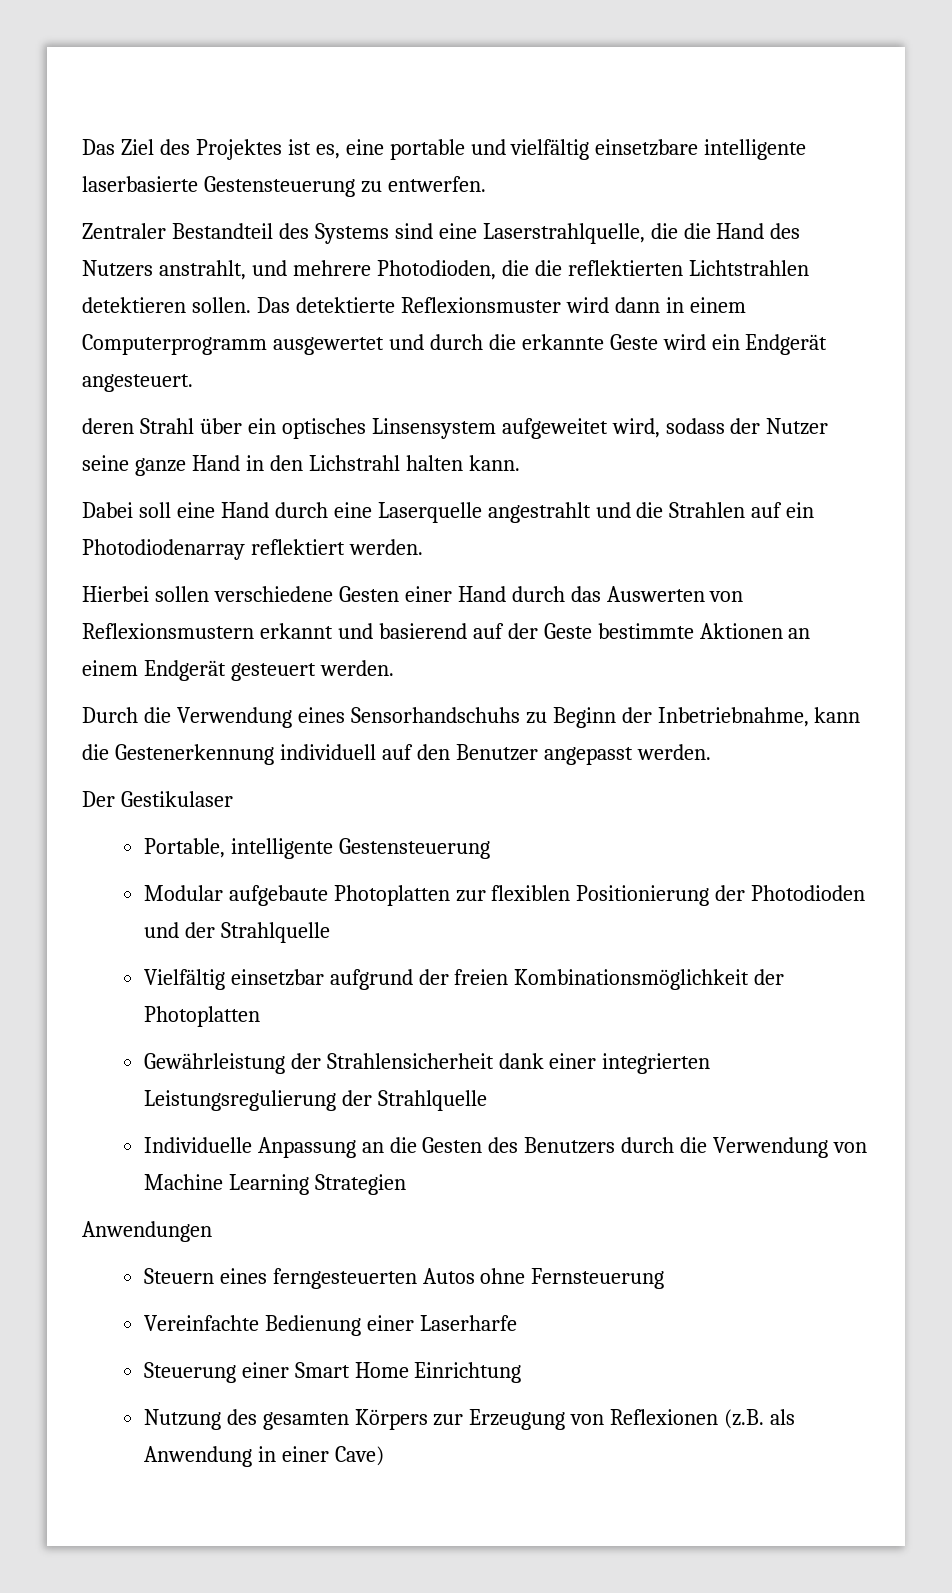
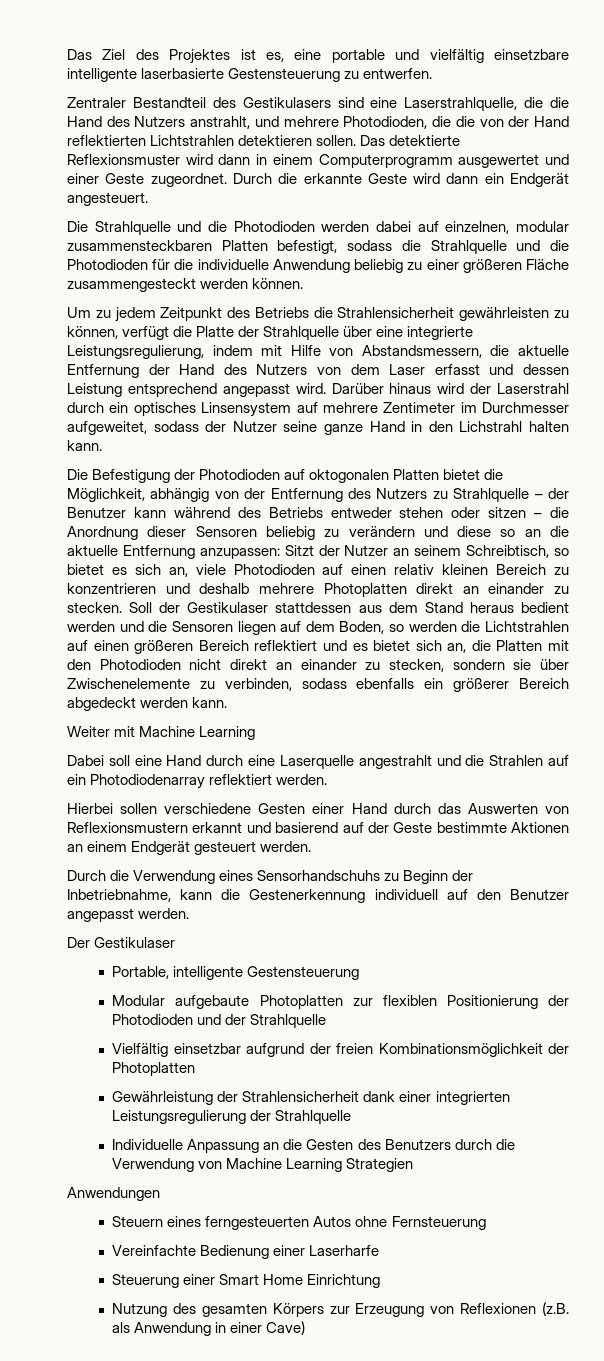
- Zentraler Bestandteil des Systems sind eine Laserstrahlquelle, die die Hand des Nutzers anstrahlt, und mehrere Photodioden, die die reflektierten Lichtstrahlen detektieren sollen.
+ Zentraler Bestandteil des Gestikulasers sind eine Laserstrahlquelle, die die Hand des Nutzers anstrahlt, und mehrere Photodioden, die die von der Hand reflektierten Lichtstrahlen detektieren sollen.
- Das detektierte Reflexionsmuster wird dann in einem Computerprogramm ausgewertet und durch die erkannte Geste wird ein Endgerät angesteuert.
+ Das detektierte Reflexionsmuster wird dann in einem Computerprogramm ausgewertet und einer Geste zugeordnet. Durch die erkannte Geste wird dann ein Endgerät angesteuert.
- deren Strahl über ein optisches Linsensystem aufgeweitet wird, sodass der Nutzer seine ganze Hand in den Lichstrahl halten kann.
+ Die Strahlquelle und die Photodioden werden dabei auf einzelnen, modular zusammensteckbaren Platten befestigt, sodass die Strahlquelle und die Photodioden für die individuelle Anwendung beliebig zu einer größeren Fläche zusammengesteckt werden können.
+ Um zu jedem Zeitpunkt des Betriebs die Strahlensicherheit gewährleisten zu können, verfügt die Platte der Strahlquelle über eine integrierte Leistungsregulierung, indem mit Hilfe von Abstandsmessern, die aktuelle Entfernung der Hand des Nutzers von dem Laser erfasst und dessen Leistung entsprechend angepasst wird. Darüber hinaus wird der Laserstrahl durch ein optisches Linsensystem auf mehrere Zentimeter im Durchmesser aufgeweitet, sodass der Nutzer seine ganze Hand in den Lichstrahl halten kann.
+ Die Befestigung der Photodioden auf oktogonalen Platten bietet die Möglichkeit, abhängig von der Entfernung des Nutzers zu Strahlquelle – der Benutzer kann während des Betriebs entweder stehen oder sitzen – die Anordnung dieser Sensoren beliebig zu verändern und diese so an die aktuelle Entfernung anzupassen: Sitzt der Nutzer an seinem Schreibtisch, so bietet es sich an, viele Photodioden auf einen relativ kleinen Bereich zu konzentrieren und deshalb mehrere Photoplatten direkt an einander zu stecken. Soll der Gestikulaser stattdessen aus dem Stand heraus bedient werden und die Sensoren liegen auf dem Boden, so werden die Lichtstrahlen auf einen größeren Bereich reflektiert und es bietet sich an, die Platten mit den Photodioden nicht direkt an einander zu stecken, sondern sie über Zwischenelemente zu verbinden, sodass ebenfalls ein größerer Bereich abgedeckt werden kann.
+ Weiter mit Machine Learning

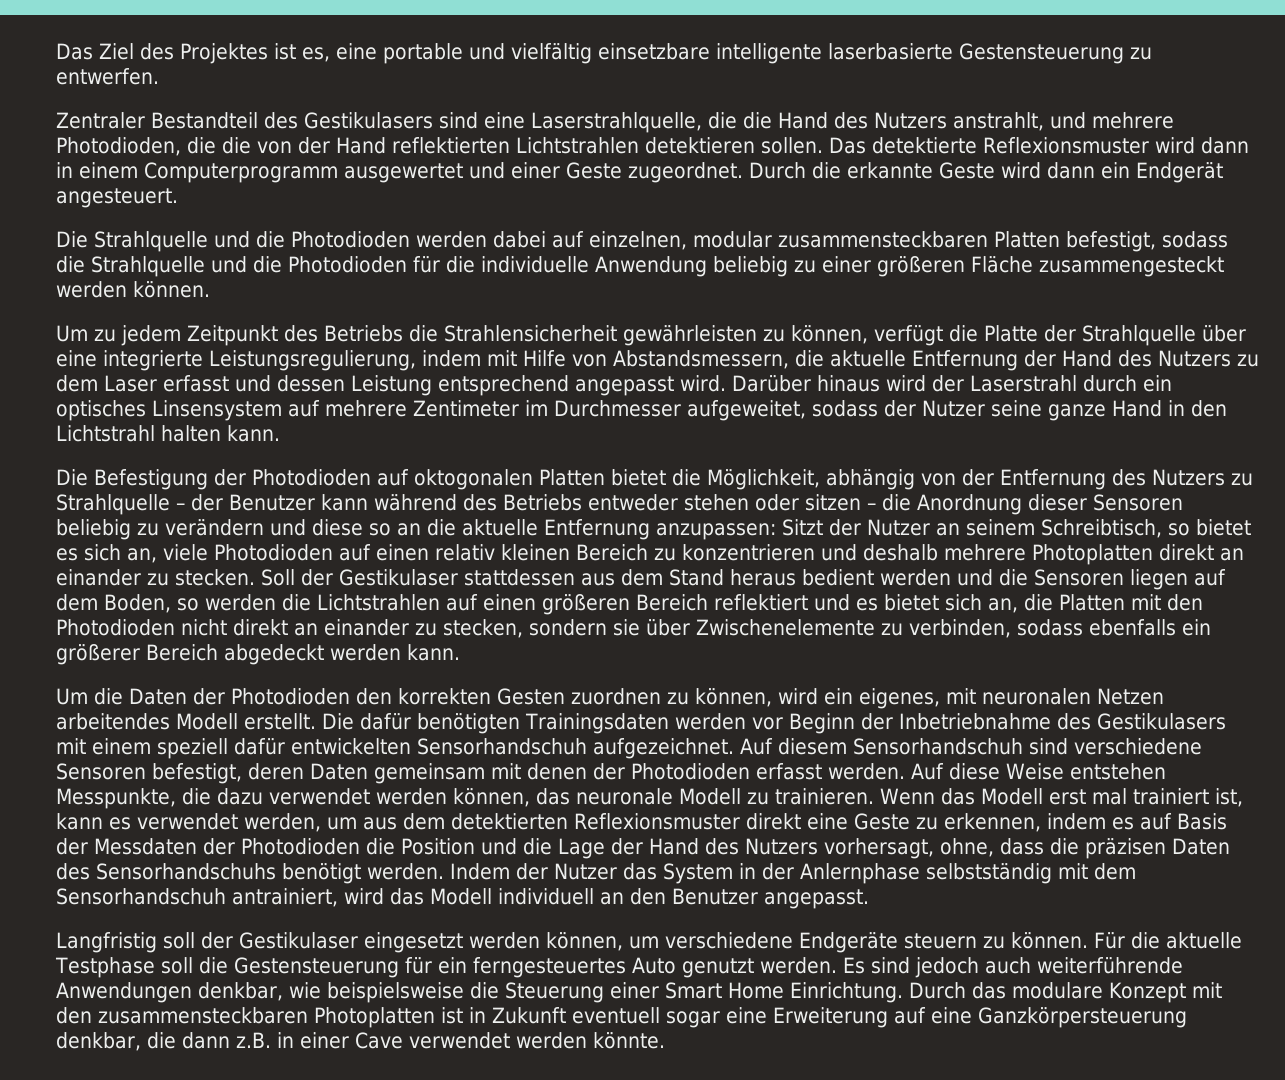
- Um zu jedem Zeitpunkt des Betriebs die Strahlensicherheit gewährleisten zu können, verfügt die Platte der Strahlquelle über eine integrierte Leistungsregulierung, indem mit Hilfe von Abstandsmessern, die aktuelle Entfernung der Hand des Nutzers von dem Laser erfasst und dessen Leistung entsprechend angepasst wird.
+ Um zu jedem Zeitpunkt des Betriebs die Strahlensicherheit gewährleisten zu können, verfügt die Platte der Strahlquelle über eine integrierte Leistungsregulierung, indem mit Hilfe von Abstandsmessern, die aktuelle Entfernung der Hand des Nutzers zu dem Laser erfasst und dessen Leistung entsprechend angepasst wird.
- Darüber hinaus wird der Laserstrahl durch ein optisches Linsensystem auf mehrere Zentimeter im Durchmesser aufgeweitet, sodass der Nutzer seine ganze Hand in den Lichstrahl halten kann.
+ Darüber hinaus wird der Laserstrahl durch ein optisches Linsensystem auf mehrere Zentimeter im Durchmesser aufgeweitet, sodass der Nutzer seine ganze Hand in den Lichtstrahl halten kann.
- Weiter mit Machine Learning
- Dabei soll eine Hand durch eine Laserquelle angestrahlt und die Strahlen auf ein Photodiodenarray reflektiert werden.
- Hierbei sollen verschiedene Gesten einer Hand durch das Auswerten von Reflexionsmustern erkannt und basierend auf der Geste bestimmte Aktionen an einem Endgerät gesteuert werden.
- Durch die Verwendung eines Sensorhandschuhs zu Beginn der Inbetriebnahme, kann die Gestenerkennung individuell auf den Benutzer angepasst werden.
- Der Gestikulaser
- Portable, intelligente Gestensteuerung
- Modular aufgebaute Photoplatten zur flexiblen Positionierung der Photodioden und der Strahlquelle
- Vielfältig einsetzbar aufgrund der freien Kombinationsmöglichkeit der Photoplatten
- Gewährleistung der Strahlensicherheit dank einer integrierten Leistungsregulierung der Strahlquelle
- Individuelle Anpassung an die Gesten des Benutzers durch die Verwendung von Machine Learning Strategien
- Anwendungen
- Steuern eines ferngesteuerten Autos ohne Fernsteuerung
- Vereinfachte Bedienung einer Laserharfe
- Steuerung einer Smart Home Einrichtung
- Nutzung des gesamten Körpers zur Erzeugung von Reflexionen (z.B. als Anwendung in einer Cave)
+ Um die Daten der Photodioden den korrekten Gesten zuordnen zu können, wird ein eigenes, mit neuronalen Netzen arbeitendes Modell erstellt. Die dafür benötigten Trainingsdaten werden vor Beginn der Inbetriebnahme des Gestikulasers mit einem speziell dafür entwickelten Sensorhandschuh aufgezeichnet. Auf diesem Sensorhandschuh sind verschiedene Sensoren befestigt, deren Daten gemeinsam mit denen der Photodioden erfasst werden. Auf diese Weise entstehen Messpunkte, die dazu verwendet werden können, das neuronale Modell zu trainieren. Wenn das Modell erst mal trainiert ist, kann es verwendet werden, um aus dem detektierten Reflexionsmuster direkt eine Geste zu erkennen, indem es auf Basis der Messdaten der Photodioden die Position und die Lage der Hand des Nutzers vorhersagt, ohne, dass die präzisen Daten des Sensorhandschuhs benötigt werden. Indem der Nutzer das System in der Anlernphase selbstständig mit dem Sensorhandschuh antrainiert, wird das Modell individuell an den Benutzer angepasst.
+ Langfristig soll der Gestikulaser eingesetzt werden können, um verschiedene Endgeräte steuern zu können. Für die aktuelle Testphase soll die Gestensteuerung für ein ferngesteuertes Auto genutzt werden. Es sind jedoch auch weiterführende Anwendungen denkbar, wie beispielsweise die Steuerung einer Smart Home Einrichtung. Durch das modulare Konzept mit den zusammensteckbaren Photoplatten ist in Zukunft eventuell sogar eine Erweiterung auf eine Ganzkörpersteuerung denkbar, die dann z.B. in einer Cave verwendet werden könnte.

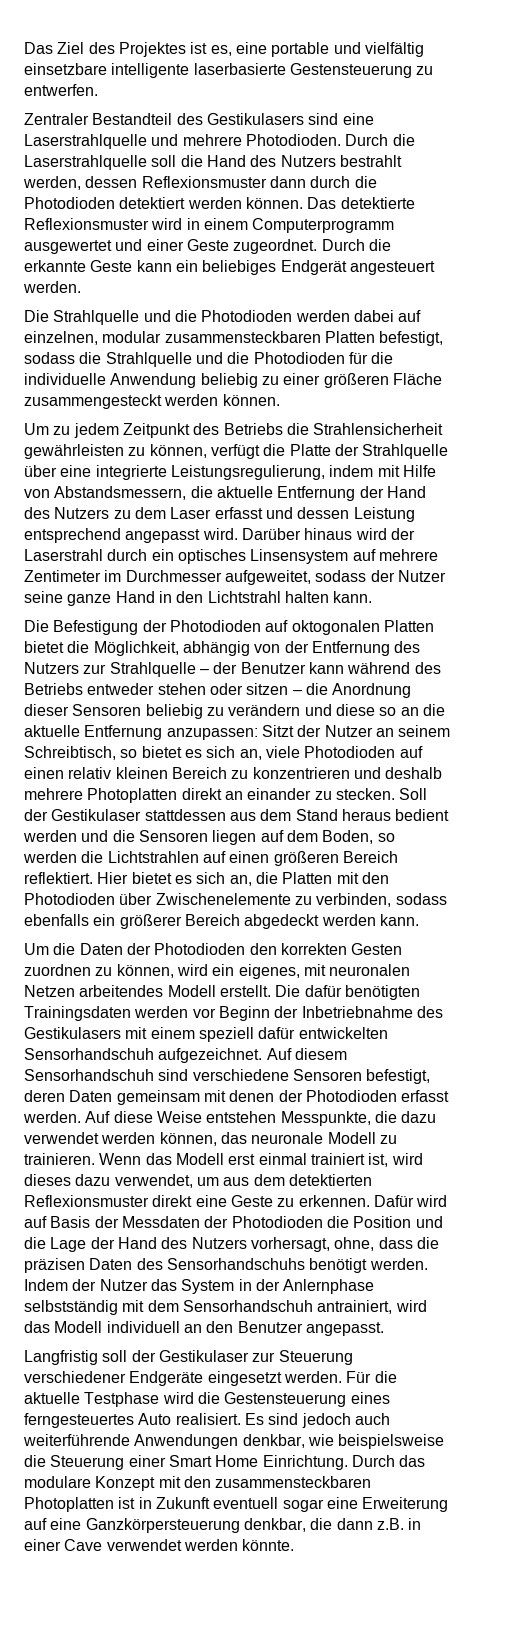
- Zentraler Bestandteil des Gestikulasers sind eine Laserstrahlquelle, die die Hand des Nutzers anstrahlt, und mehrere Photodioden, die die von der Hand reflektierten Lichtstrahlen detektieren sollen.
+ Zentraler Bestandteil des Gestikulasers sind eine Laserstrahlquelle und mehrere Photodioden. Durch die Laserstrahlquelle soll die Hand des Nutzers bestrahlt werden, dessen Reflexionsmuster dann durch die Photodioden detektiert werden können.
- Das detektierte Reflexionsmuster wird dann in einem Computerprogramm ausgewertet und einer Geste zugeordnet.
+ Das detektierte Reflexionsmuster wird in einem Computerprogramm ausgewertet und einer Geste zugeordnet.
- Durch die erkannte Geste wird dann ein Endgerät angesteuert.
+ Durch die erkannte Geste kann ein beliebiges Endgerät angesteuert werden.
- Die Befestigung der Photodioden auf oktogonalen Platten bietet die Möglichkeit, abhängig von der Entfernung des Nutzers zu Strahlquelle – der Benutzer kann während des Betriebs entweder stehen oder sitzen – die Anordnung dieser Sensoren beliebig zu verändern und diese so an die aktuelle Entfernung anzupassen:
+ Die Befestigung der Photodioden auf oktogonalen Platten bietet die Möglichkeit, abhängig von der Entfernung des Nutzers zur Strahlquelle – der Benutzer kann während des Betriebs entweder stehen oder sitzen – die Anordnung dieser Sensoren beliebig zu verändern und diese so an die aktuelle Entfernung anzupassen:
- Soll der Gestikulaser stattdessen aus dem Stand heraus bedient werden und die Sensoren liegen auf dem Boden, so werden die Lichtstrahlen auf einen größeren Bereich reflektiert und es bietet sich an, die Platten mit den Photodioden nicht direkt an einander zu stecken, sondern sie über Zwischenelemente zu verbinden, sodass ebenfalls ein größerer Bereich abgedeckt werden kann.
+ Soll der Gestikulaser stattdessen aus dem Stand heraus bedient werden und die Sensoren liegen auf dem Boden, so werden die Lichtstrahlen auf einen größeren Bereich reflektiert. Hier bietet es sich an, die Platten mit den Photodioden über Zwischenelemente zu verbinden, sodass ebenfalls ein größerer Bereich abgedeckt werden kann.
- Wenn das Modell erst mal trainiert ist, kann es verwendet werden, um aus dem detektierten Reflexionsmuster direkt eine Geste zu erkennen, indem es auf Basis der Messdaten der Photodioden die Position und die Lage der Hand des Nutzers vorhersagt, ohne, dass die präzisen Daten des Sensorhandschuhs benötigt werden.
+ Wenn das Modell erst einmal trainiert ist, wird dieses dazu verwendet, um aus dem detektierten Reflexionsmuster direkt eine Geste zu erkennen. Dafür wird auf Basis der Messdaten der Photodioden die Position und die Lage der Hand des Nutzers vorhersagt, ohne, dass die präzisen Daten des Sensorhandschuhs benötigt werden.
- Langfristig soll der Gestikulaser eingesetzt werden können, um verschiedene Endgeräte steuern zu können.
+ Langfristig soll der Gestikulaser zur Steuerung verschiedener Endgeräte eingesetzt werden.
- Für die aktuelle Testphase soll die Gestensteuerung für ein ferngesteuertes Auto genutzt werden.
+ Für die aktuelle Testphase wird die Gestensteuerung eines ferngesteuertes Auto realisiert.

